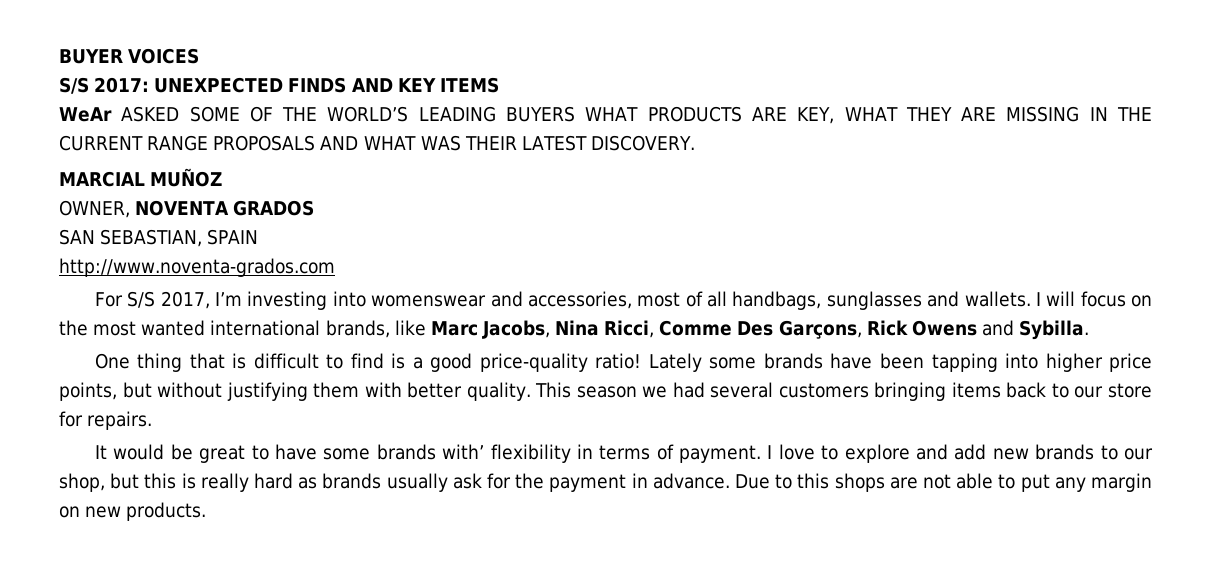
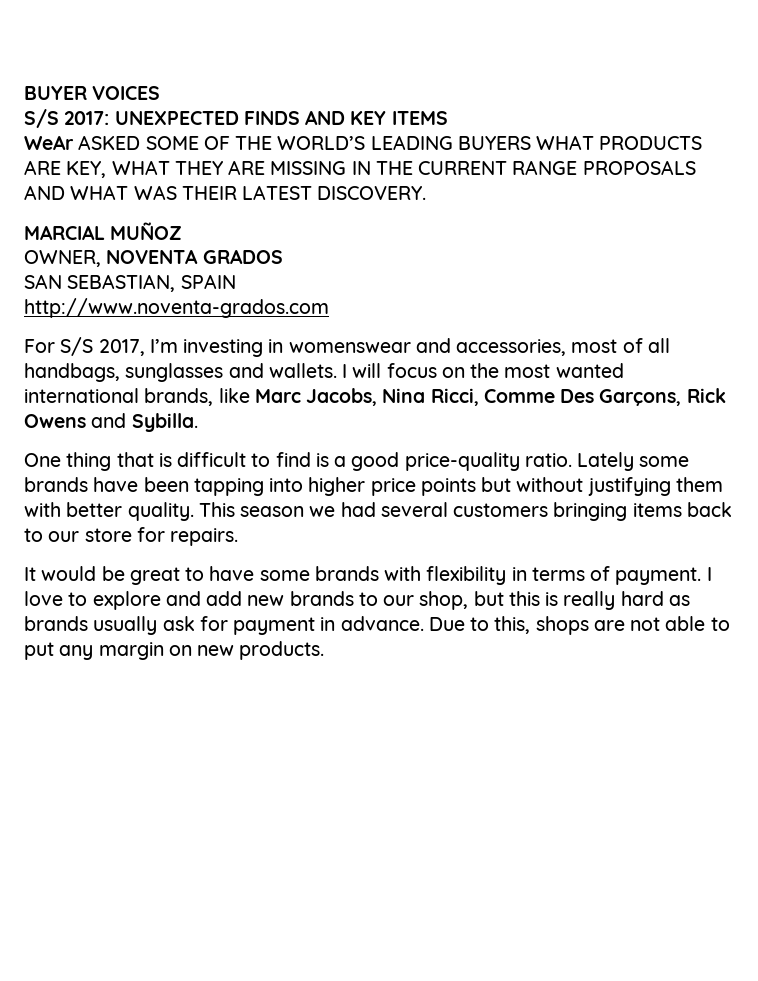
- For S/S 2017, I’m investing into womenswear and accessories, most of all handbags, sunglasses and wallets.
+ For S/S 2017, I’m investing in womenswear and accessories, most of all handbags, sunglasses and wallets.
- One thing that is difficult to find is a good price-quality ratio!
+ One thing that is difficult to find is a good price-quality ratio.
- Lately some brands have been tapping into higher price points, but without justifying them with better quality.
+ Lately some brands have been tapping into higher price points but without justifying them with better quality.
- It would be great to have some brands with’ flexibility in terms of payment.
+ It would be great to have some brands with flexibility in terms of payment.
- I love to explore and add new brands to our shop, but this is really hard as brands usually ask for the payment in advance.
+ I love to explore and add new brands to our shop, but this is really hard as brands usually ask for payment in advance.
- Due to this shops are not able to put any margin on new products.
+ Due to this, shops are not able to put any margin on new products.

